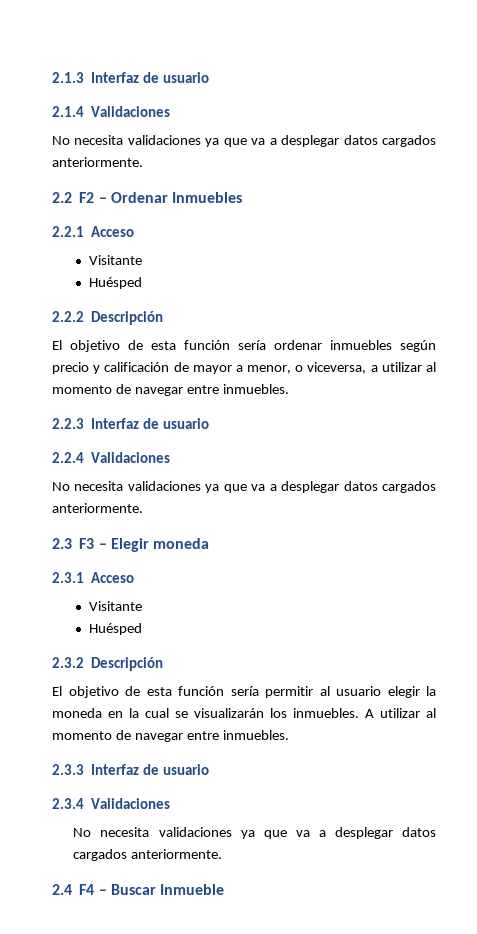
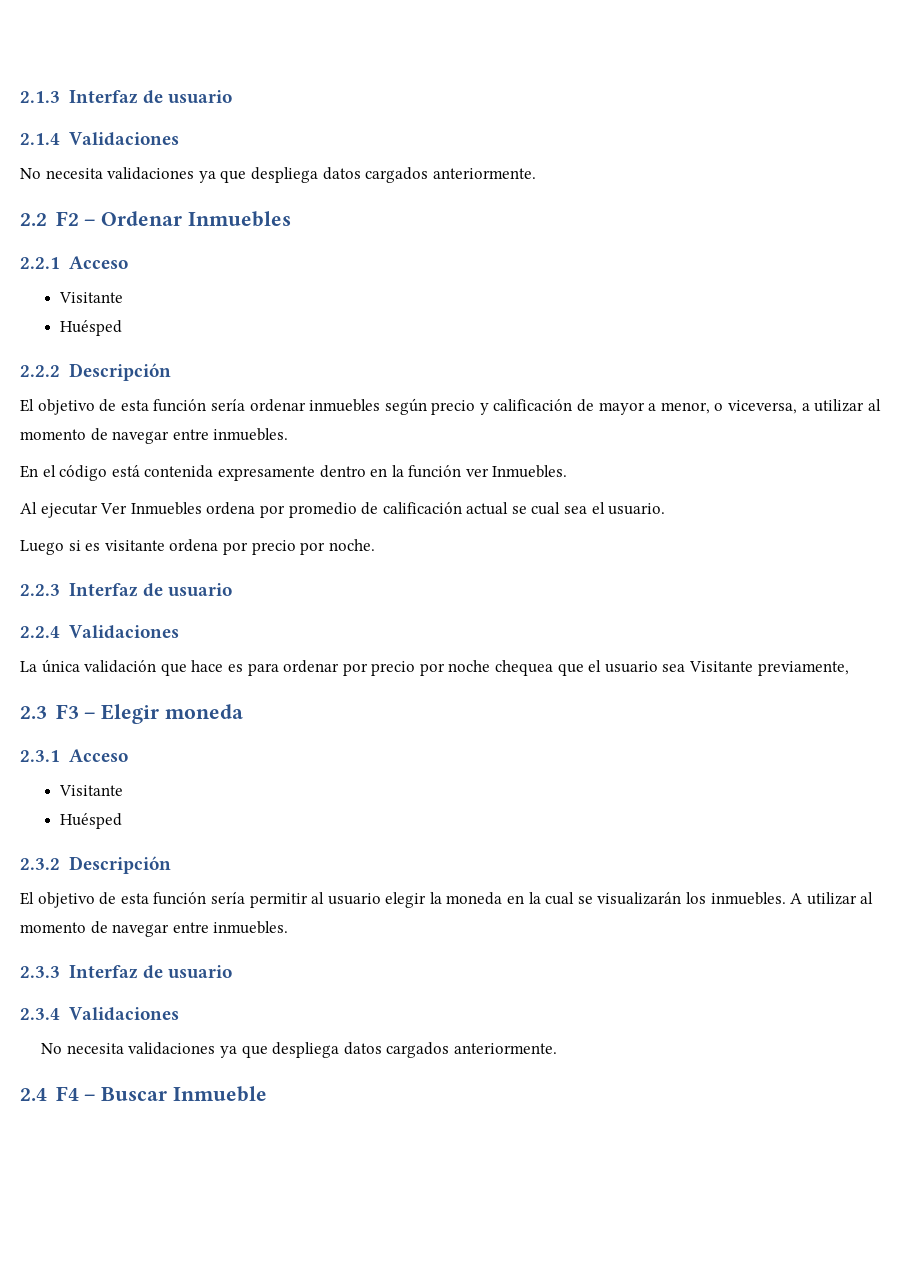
  2.1.4 Validaciones
- No necesita validaciones ya que va a desplegar datos cargados anteriormente.
+ No necesita validaciones ya que despliega datos cargados anteriormente.
+ En el código está contenida expresamente dentro en la función ver Inmuebles.
+ Al ejecutar Ver Inmuebles ordena por promedio de calificación actual se cual sea el usuario.
+ Luego si es visitante ordena por precio por noche.
  2.2.4 Validaciones
- No necesita validaciones ya que va a desplegar datos cargados anteriormente.
+ La única validación que hace es para ordenar por precio por noche chequea que el usuario sea Visitante previamente,
  2.3.4 Validaciones
- No necesita validaciones ya que va a desplegar datos cargados anteriormente.
+ No necesita validaciones ya que despliega datos cargados anteriormente.

